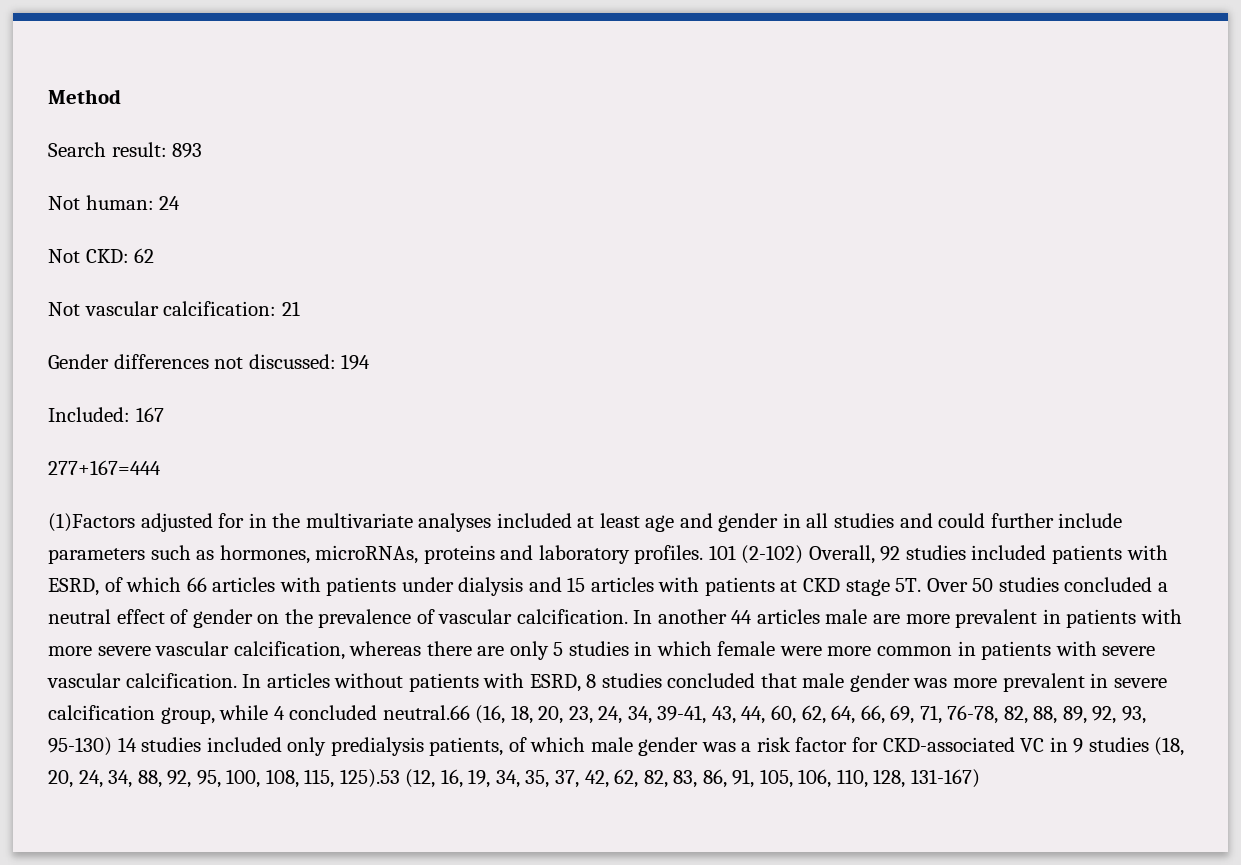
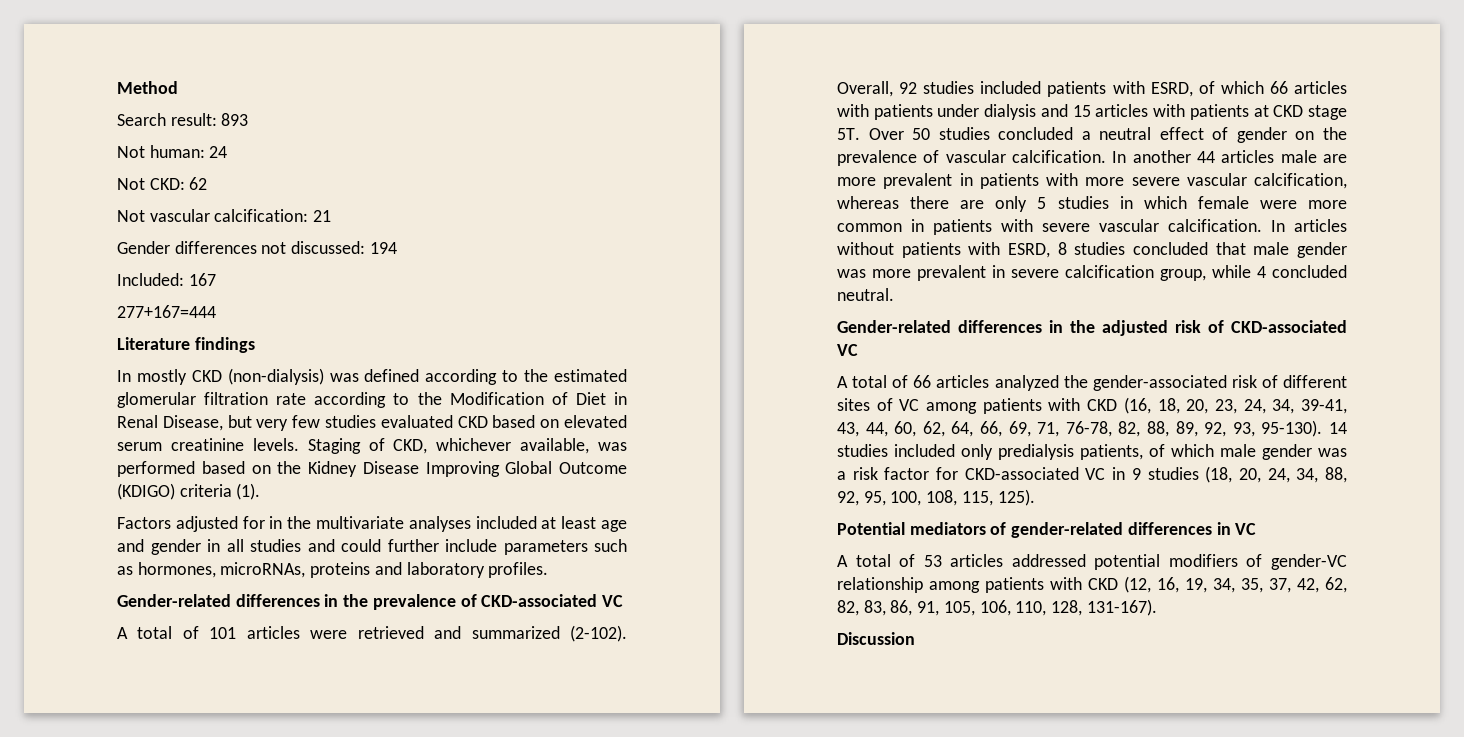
- (1)Factors adjusted for in the multivariate analyses included at least age and gender in all studies and could further include parameters such as hormones, microRNAs, proteins and laboratory profiles. 101 (2-102) Overall, 92 studies included patients with ESRD, of which 66 articles with patients under dialysis and 15 articles with patients at CKD stage 5T.
+ Literature findings
+ In mostly CKD (non-dialysis) was defined according to the estimated glomerular filtration rate according to the Modification of Diet in Renal Disease, but very few studies evaluated CKD based on elevated serum creatinine levels. Staging of CKD, whichever available, was performed based on the Kidney Disease Improving Global Outcome (KDIGO) criteria (1).
+ Factors adjusted for in the multivariate analyses included at least age and gender in all studies and could further include parameters such as hormones, microRNAs, proteins and laboratory profiles.
+ Gender-related differences in the prevalence of CKD-associated VC
+ A total of 101 articles were retrieved and summarized (2-102). Overall, 92 studies included patients with ESRD, of which 66 articles with patients under dialysis and 15 articles with patients at CKD stage 5T.
- In articles without patients with ESRD, 8 studies concluded that male gender was more prevalent in severe calcification group, while 4 concluded neutral.66 (16, 18, 20, 23, 24, 34, 39-41, 43, 44, 60, 62, 64, 66, 69, 71, 76-78, 82, 88, 89, 92, 93, 95-130) 14 studies included only predialysis patients, of which male gender was a risk factor for CKD-associated VC in 9 studies (18, 20, 24, 34, 88, 92, 95, 100, 108, 115, 125).53 (12, 16, 19, 34, 35, 37, 42, 62, 82, 83, 86, 91, 105, 106, 110, 128, 131-167)
+ In articles without patients with ESRD, 8 studies concluded that male gender was more prevalent in severe calcification group, while 4 concluded neutral.
+ Gender-related differences in the adjusted risk of CKD-associated VC
+ A total of 66 articles analyzed the gender-associated risk of different sites of VC among patients with CKD (16, 18, 20, 23, 24, 34, 39-41, 43, 44, 60, 62, 64, 66, 69, 71, 76-78, 82, 88, 89, 92, 93, 95-130). 14 studies included only predialysis patients, of which male gender was a risk factor for CKD-associated VC in 9 studies (18, 20, 24, 34, 88, 92, 95, 100, 108, 115, 125).
+ Potential mediators of gender-related differences in VC
+ A total of 53 articles addressed potential modifiers of gender-VC relationship among patients with CKD (12, 16, 19, 34, 35, 37, 42, 62, 82, 83, 86, 91, 105, 106, 110, 128, 131-167).
+ Discussion

